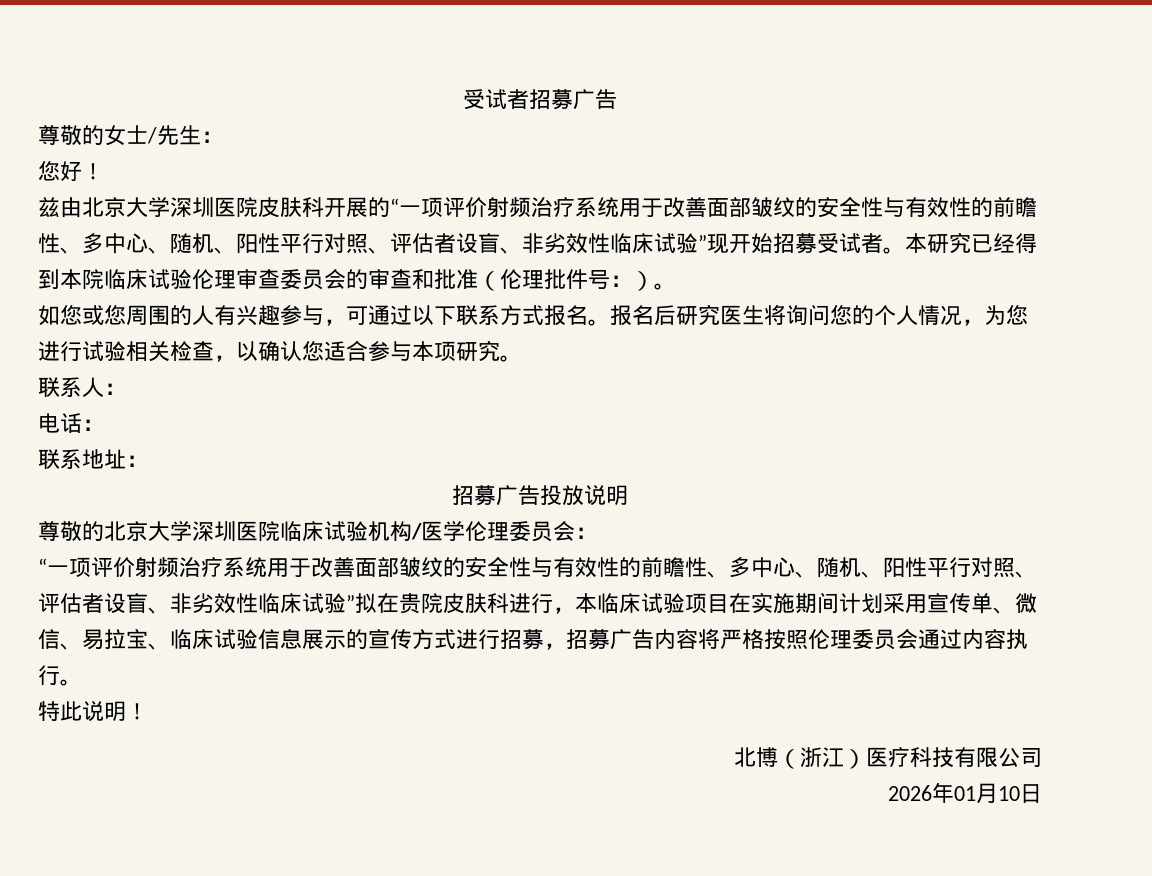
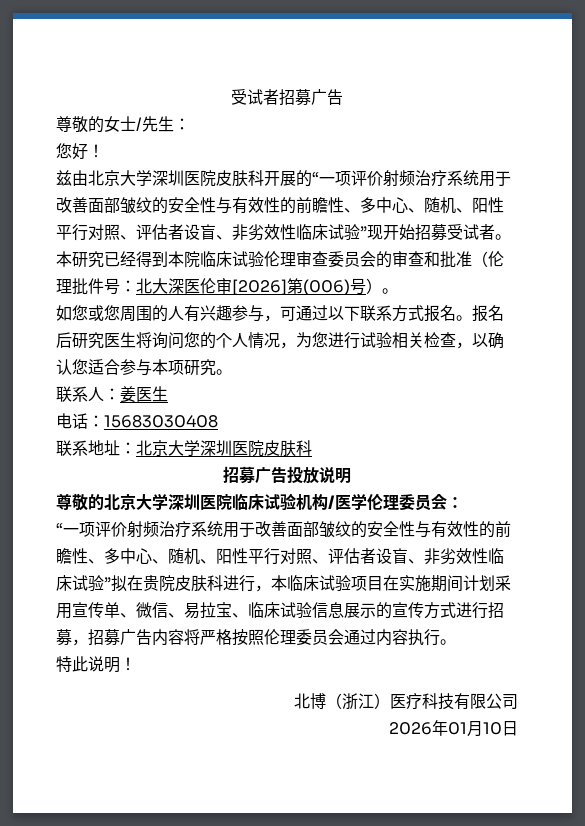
- 本研究已经得到本院临床试验伦理审查委员会的审查和批准（伦理批件号：）。
+ 本研究已经得到本院临床试验伦理审查委员会的审查和批准（伦理批件号：北大深医伦审[2026]第(006)号）。
- 联系人：
+ 联系人：姜医生
- 电话：
+ 电话：15683030408
- 联系地址：
+ 联系地址：北京大学深圳医院皮肤科

